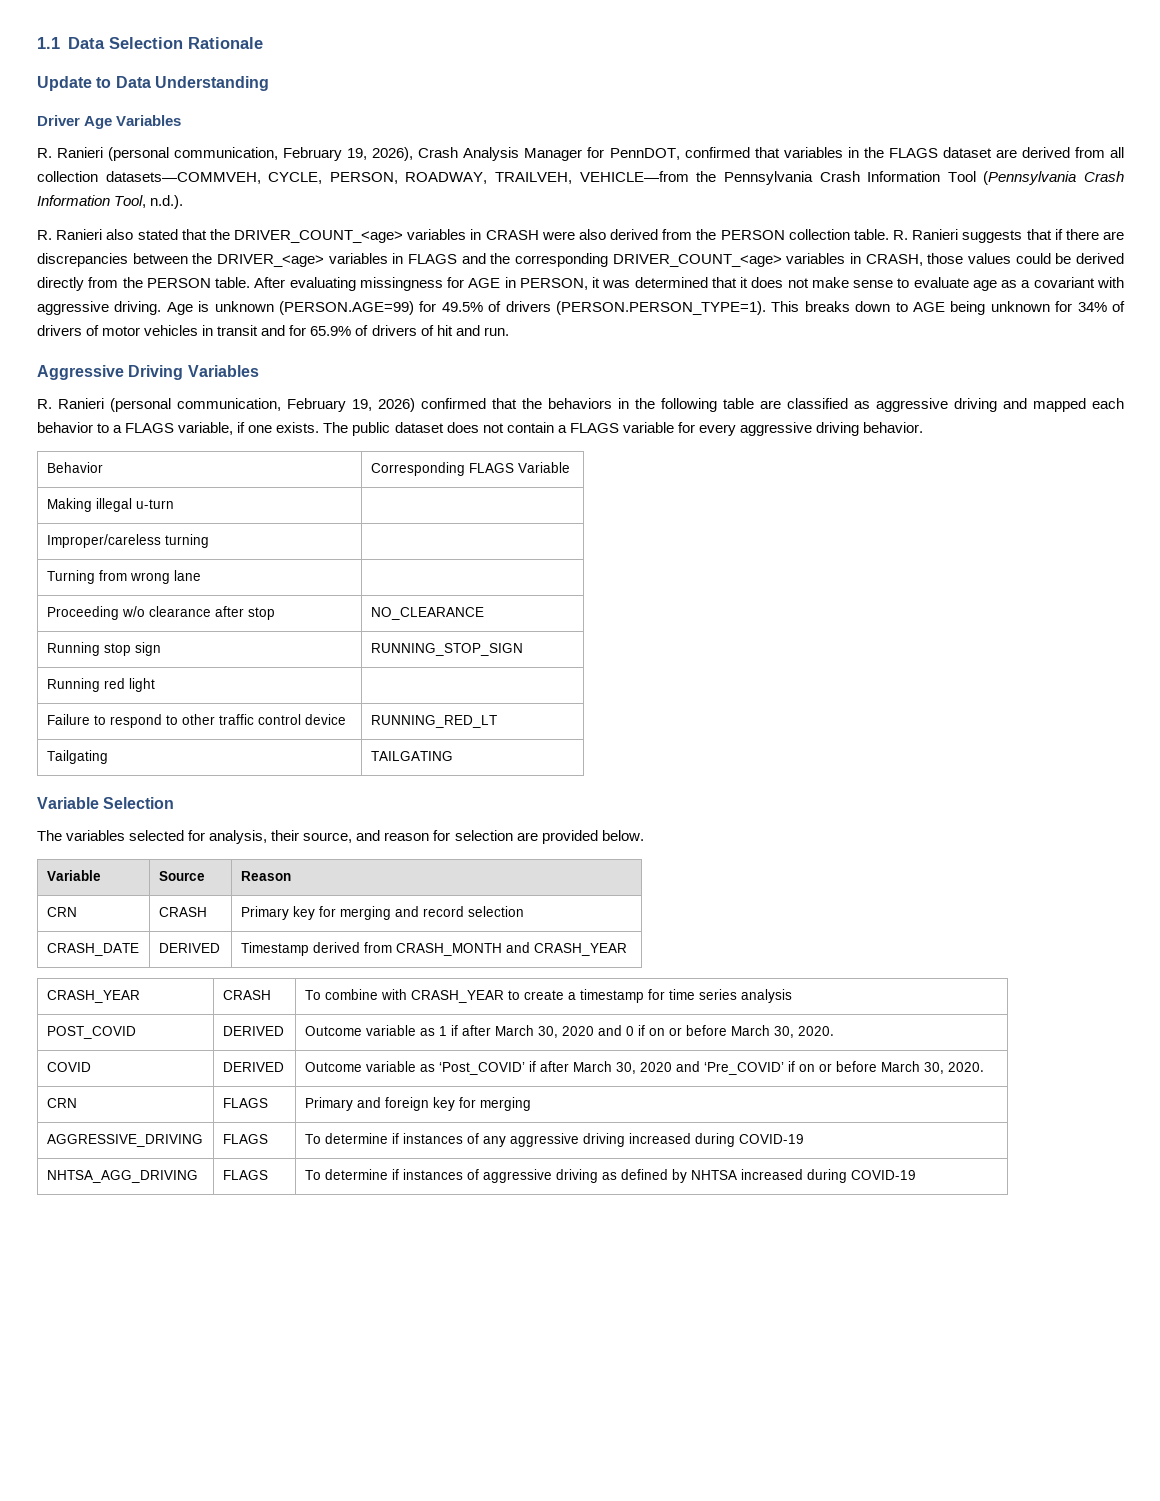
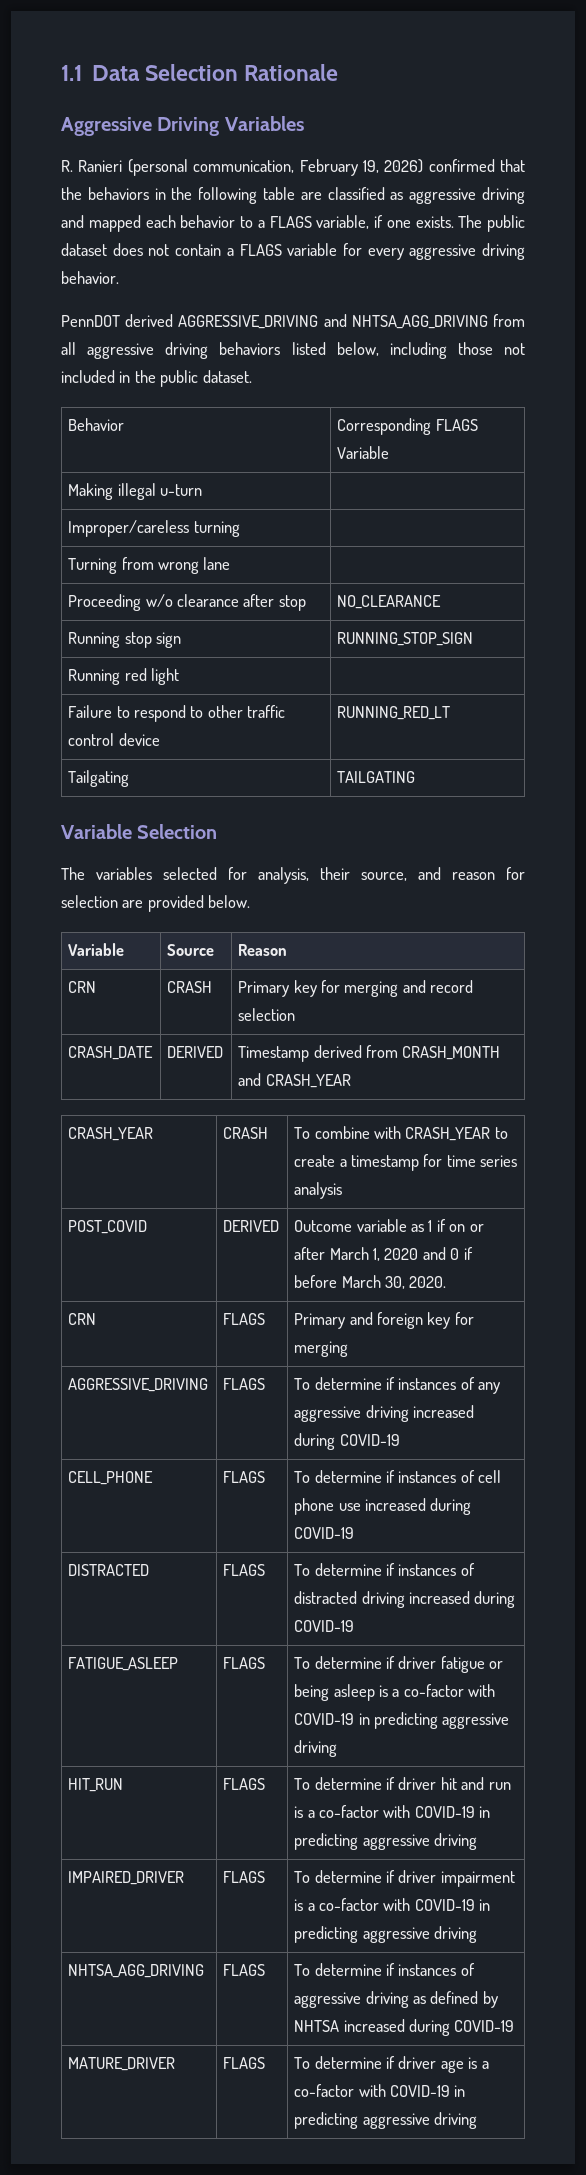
- Update to Data Understanding
- Driver Age Variables
- R. Ranieri (personal communication, February 19, 2026), Crash Analysis Manager for PennDOT, confirmed that variables in the FLAGS dataset are derived from all collection datasets—COMMVEH, CYCLE, PERSON, ROADWAY, TRAILVEH, VEHICLE—from the Pennsylvania Crash Information Tool (Pennsylvania Crash Information Tool, n.d.).
- R. Ranieri also stated that the DRIVER_COUNT_<age> variables in CRASH were also derived from the PERSON collection table. R. Ranieri suggests that if there are discrepancies between the DRIVER_<age> variables in FLAGS and the corresponding DRIVER_COUNT_<age> variables in CRASH, those values could be derived directly from the PERSON table. After evaluating missingness for AGE in PERSON, it was determined that it does not make sense to evaluate age as a covariant with aggressive driving. Age is unknown (PERSON.AGE=99) for 49.5% of drivers (PERSON.PERSON_TYPE=1). This breaks down to AGE being unknown for 34% of drivers of motor vehicles in transit and for 65.9% of drivers of hit and run.
+ PennDOT derived AGGRESSIVE_DRIVING and NHTSA_AGG_DRIVING from all aggressive driving behaviors listed below, including those not included in the public dataset.
- POST_COVID | DERIVED | Outcome variable as 1 if after March 30, 2020 and 0 if on or before March 30, 2020.
- COVID | DERIVED | Outcome variable as ‘Post_COVID’ if after March 30, 2020 and ‘Pre_COVID’ if on or before March 30, 2020.
+ POST_COVID | DERIVED | Outcome variable as 1 if on or after March 1, 2020 and 0 if before March 30, 2020.
+ CELL_PHONE | FLAGS | To determine if instances of cell phone use increased during COVID-19
+ DISTRACTED | FLAGS | To determine if instances of distracted driving increased during COVID-19
+ FATIGUE_ASLEEP | FLAGS | To determine if driver fatigue or being asleep is a co-factor with COVID-19 in predicting aggressive driving
+ HIT_RUN | FLAGS | To determine if driver hit and run is a co-factor with COVID-19 in predicting aggressive driving
+ IMPAIRED_DRIVER | FLAGS | To determine if driver impairment is a co-factor with COVID-19 in predicting aggressive driving
+ MATURE_DRIVER | FLAGS | To determine if driver age is a co-factor with COVID-19 in predicting aggressive driving

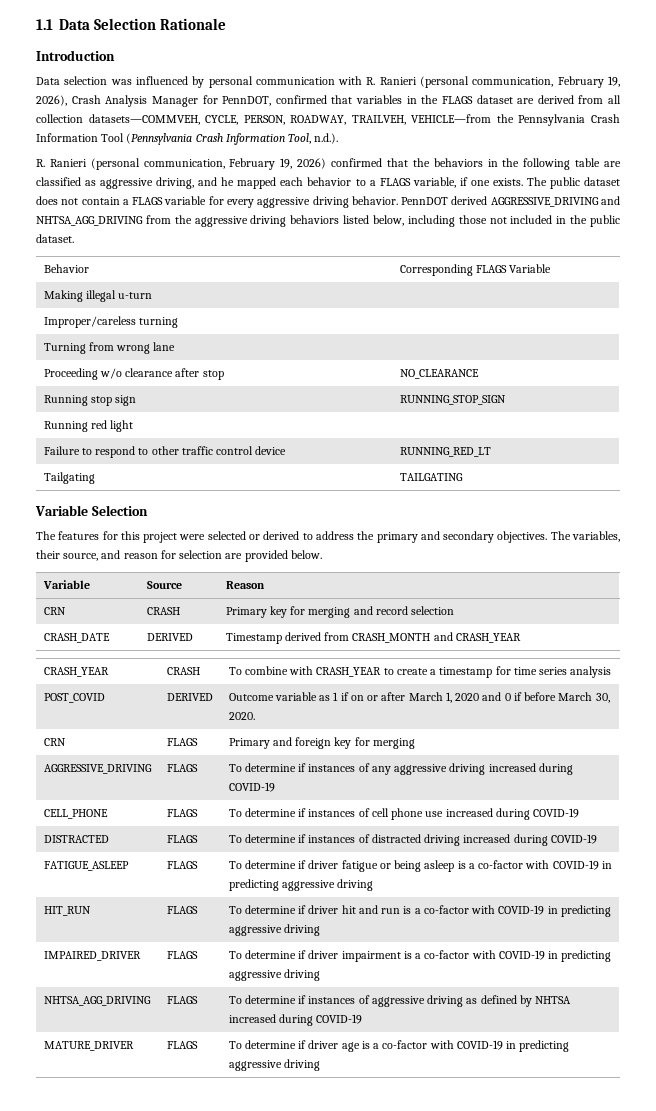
- Aggressive Driving Variables
+ Introduction
+ Data selection was influenced by personal communication with R. Ranieri (personal communication, February 19, 2026), Crash Analysis Manager for PennDOT, confirmed that variables in the FLAGS dataset are derived from all collection datasets—COMMVEH, CYCLE, PERSON, ROADWAY, TRAILVEH, VEHICLE—from the Pennsylvania Crash Information Tool (Pennsylvania Crash Information Tool, n.d.).
- R. Ranieri (personal communication, February 19, 2026) confirmed that the behaviors in the following table are classified as aggressive driving and mapped each behavior to a FLAGS variable, if one exists.
+ R. Ranieri (personal communication, February 19, 2026) confirmed that the behaviors in the following table are classified as aggressive driving, and he mapped each behavior to a FLAGS variable, if one exists.
- The public dataset does not contain a FLAGS variable for every aggressive driving behavior.
- PennDOT derived AGGRESSIVE_DRIVING and NHTSA_AGG_DRIVING from all aggressive driving behaviors listed below, including those not included in the public dataset.
+ The public dataset does not contain a FLAGS variable for every aggressive driving behavior. PennDOT derived AGGRESSIVE_DRIVING and NHTSA_AGG_DRIVING from the aggressive driving behaviors listed below, including those not included in the public dataset.
- The variables selected for analysis, their source, and reason for selection are provided below.
+ The features for this project were selected or derived to address the primary and secondary objectives. The variables, their source, and reason for selection are provided below.

